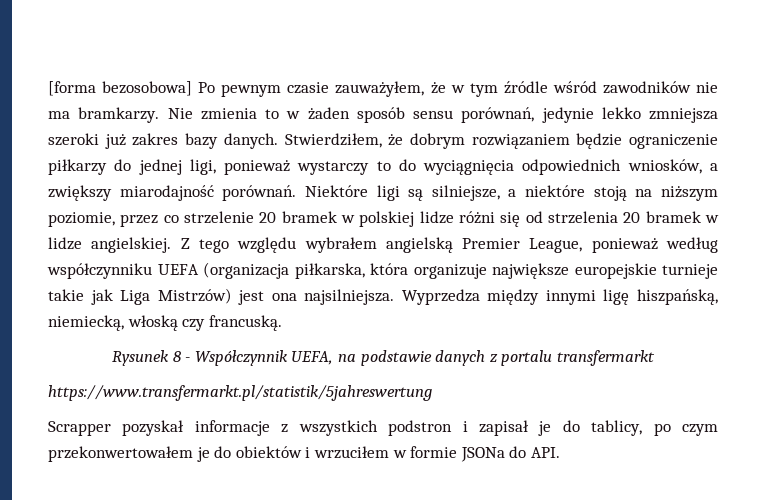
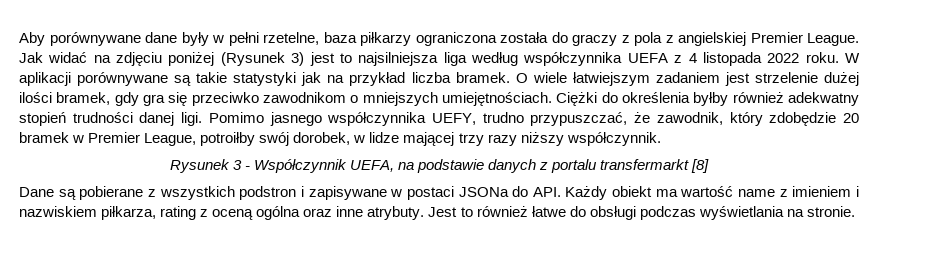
- [forma bezosobowa] Po pewnym czasie zauważyłem, że w tym źródle wśród zawodników nie ma bramkarzy. Nie zmienia to w żaden sposób sensu porównań, jedynie lekko zmniejsza szeroki już zakres bazy danych. Stwierdziłem, że dobrym rozwiązaniem będzie ograniczenie piłkarzy do jednej ligi, ponieważ wystarczy to do wyciągnięcia odpowiednich wniosków, a zwiększy miarodajność porównań. Niektóre ligi są silniejsze, a niektóre stoją na niższym poziomie, przez co strzelenie 20 bramek w polskiej lidze różni się od strzelenia 20 bramek w lidze angielskiej. Z tego względu wybrałem angielską Premier League, ponieważ według współczynniku UEFA (organizacja piłkarska, która organizuje największe europejskie turnieje takie jak Liga Mistrzów) jest ona najsilniejsza. Wyprzedza między innymi ligę hiszpańską, niemiecką, włoską czy francuską.
+ Aby porównywane dane były w pełni rzetelne, baza piłkarzy ograniczona została do graczy z pola z angielskiej Premier League. Jak widać na zdjęciu poniżej (Rysunek 3) jest to najsilniejsza liga według współczynnika UEFA z 4 listopada 2022 roku. W aplikacji porównywane są takie statystyki jak na przykład liczba bramek. O wiele łatwiejszym zadaniem jest strzelenie dużej ilości bramek, gdy gra się przeciwko zawodnikom o mniejszych umiejętnościach. Ciężki do określenia byłby również adekwatny stopień trudności danej ligi. Pomimo jasnego współczynnika UEFY, trudno przypuszczać, że zawodnik, który zdobędzie 20 bramek w Premier League, potroiłby swój dorobek, w lidze mającej trzy razy niższy współczynnik.
- Rysunek 8 - Współczynnik UEFA, na podstawie danych z portalu transfermarkt
- https://www.transfermarkt.pl/statistik/5jahreswertung
- Scrapper pozyskał informacje z wszystkich podstron i zapisał je do tablicy, po czym przekonwertowałem je do obiektów i wrzuciłem w formie JSONa do API.
+ Rysunek 3 - Współczynnik UEFA, na podstawie danych z portalu transfermarkt [8]
+ Dane są pobierane z wszystkich podstron i zapisywane w postaci JSONa do API. Każdy obiekt ma wartość name z imieniem i nazwiskiem piłkarza, rating z oceną ogólna oraz inne atrybuty. Jest to również łatwe do obsługi podczas wyświetlania na stronie.

